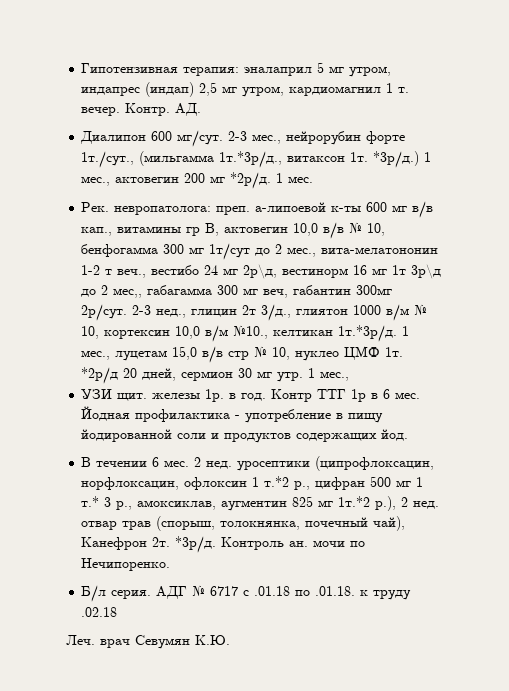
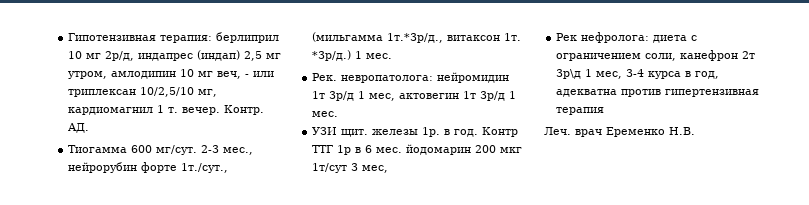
- Гипотензивная терапия: эналаприл 5 мг утром, индапрес (индап) 2,5 мг утром, кардиомагнил 1 т. вечер.
+ Гипотензивная терапия: берлиприл 10 мг 2р/д, индапрес (индап) 2,5 мг утром, амлодипин 10 мг веч, - или триплексан 10/2,5/10 мг, кардиомагнил 1 т. вечер.
- Диалипон 600 мг/сут.
+ Тиогамма 600 мг/сут.
- *3р/д.) 1 мес., актовегин 200 мг *2р/д. 1 мес.
- Рек. невропатолога: преп. а-липоевой к-ты 600 мг в/в кап., витамины гр В, актовегин 10,0 в/в № 10, бенфогамма 300 мг 1т/сут до 2 мес., вита-мелатононин 1-2 т веч., вестибо 24 мг 2р\д, вестинорм 16 мг 1т 3р\д до 2 мес,, габагамма 300 мг веч, габантин 300мг 2р/сут. 2-3 нед., глицин 2т 3/д., глиятон 1000 в/м № 10, кортексин 10,0 в/м №10., келтикан 1т.*3р/д. 1 мес., луцетам 15,0 в/в стр № 10, нуклео ЦМФ 1т. *2р/д 20 дней, сермион 30 мг утр. 1 мес.,
+ *3р/д.) 1 мес.
+ Рек. невропатолога: нейромидин 1т 3р/д 1 мес, актовегин 1т 3р/д 1 мес.
- Контр ТТГ 1р в 6 мес. Йодная профилактика - употребление в пищу йодированной соли и продуктов содержащих йод.
- В течении 6 мес. 2 нед. уросептики (ципрофлоксацин, норфлоксацин, офлоксин 1 т.*2 р., цифран 500 мг 1 т.* 3 р., амоксиклав, аугментин 825 мг 1т.*2 р.), 2 нед. отвар трав (спорыш, толокнянка, почечный чай), Канефрон 2т. *3р/д. Контроль ан. мочи по Нечипоренко.
- Б/л серия. АДГ № 6717 с .01.18 по .01.18. к труду .02.18
+ Контр ТТГ 1р в 6 мес. йодомарин 200 мкг 1т/сут 3 мес,
+ Рек нефролога: диета с ограничением соли, канефрон 2т 3р\д 1 мес, 3-4 курса в год, адекватна против гипертензивная терапия
- Леч. врач Севумян К.Ю.
+ Леч. врач Еременко Н.В.

